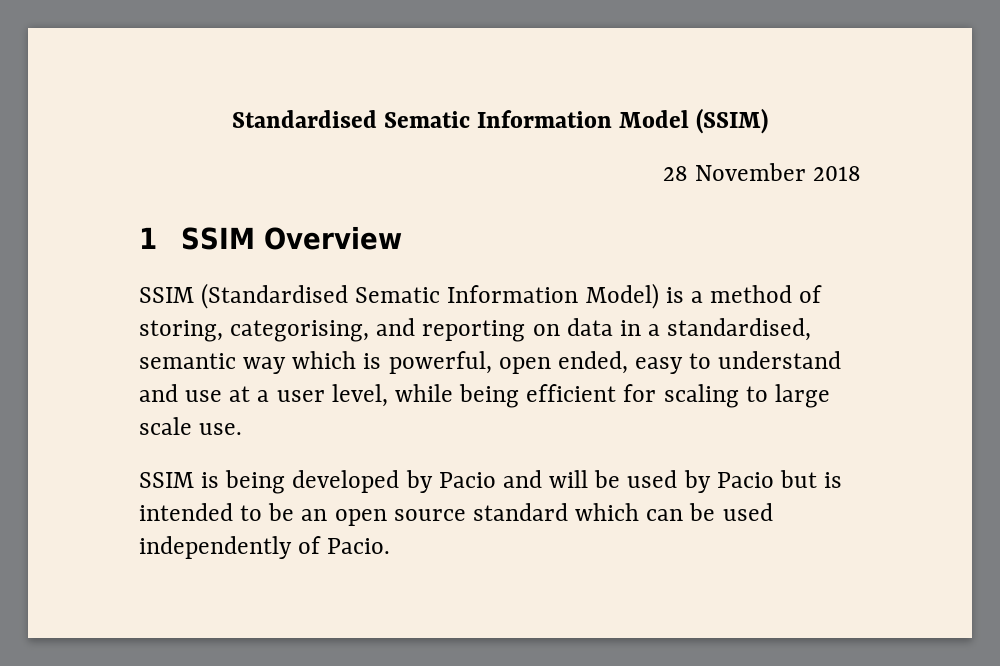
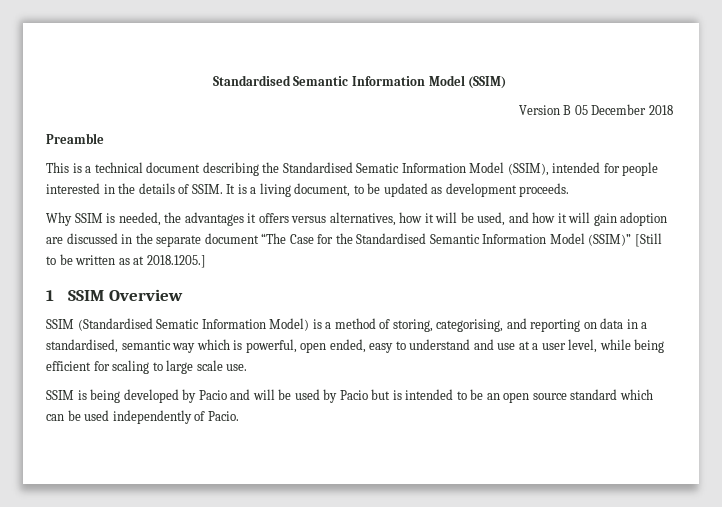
- Standardised Sematic Information Model (SSIM)
- 28 November 2018
+ Standardised Semantic Information Model (SSIM)
+ Version B 05 December 2018
+ Preamble
+ This is a technical document describing the Standardised Sematic Information Model (SSIM), intended for people interested in the details of SSIM. It is a living document, to be updated as development proceeds.
+ Why SSIM is needed, the advantages it offers versus alternatives, how it will be used, and how it will gain adoption are discussed in the separate document “The Case for the Standardised Semantic Information Model (SSIM)” [Still to be written as at 2018.1205.]

